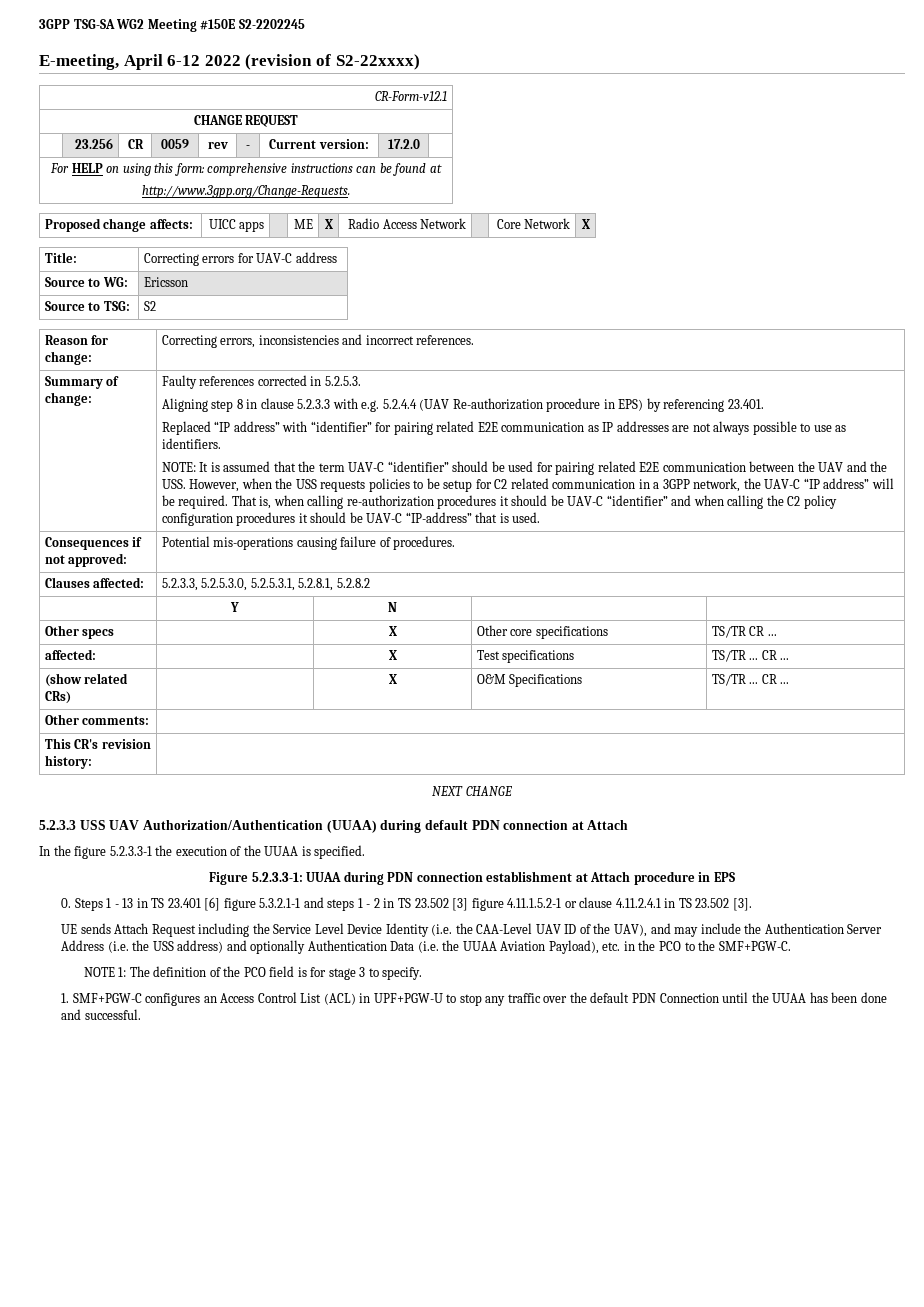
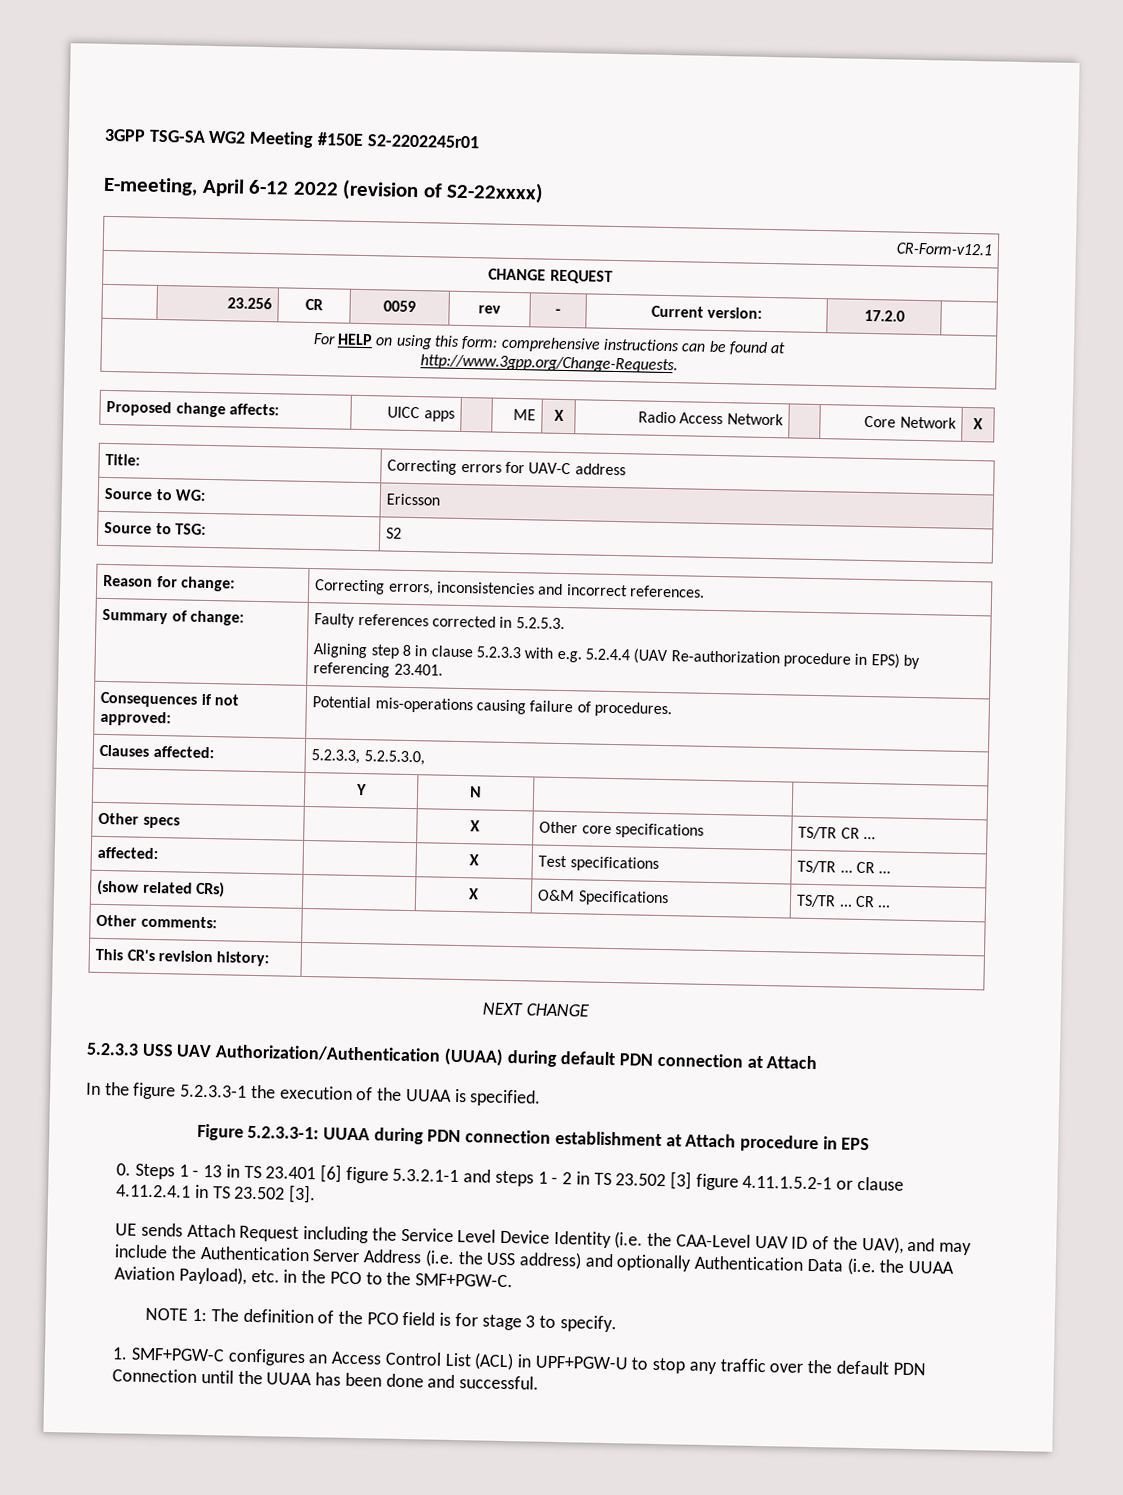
- 3GPP TSG-SA WG2 Meeting #150E S2-2202245
+ 3GPP TSG-SA WG2 Meeting #150E S2-2202245r01
- Replaced “IP address” with “identifier” for pairing related E2E communication as IP addresses are not always possible to use as identifiers.
- NOTE: It is assumed that the term UAV-C “identifier” should be used for pairing related E2E communication between the UAV and the USS. However, when the USS requests policies to be setup for C2 related communication in a 3GPP network, the UAV-C “IP address” will be required. That is, when calling re-authorization procedures it should be UAV-C “identifier” and when calling the C2 policy configuration procedures it should be UAV-C “IP-address” that is used.
- Clauses affected: | 5.2.3.3, 5.2.5.3.0, 5.2.5.3.1, 5.2.8.1, 5.2.8.2
+ Clauses affected: | 5.2.3.3, 5.2.5.3.0,

